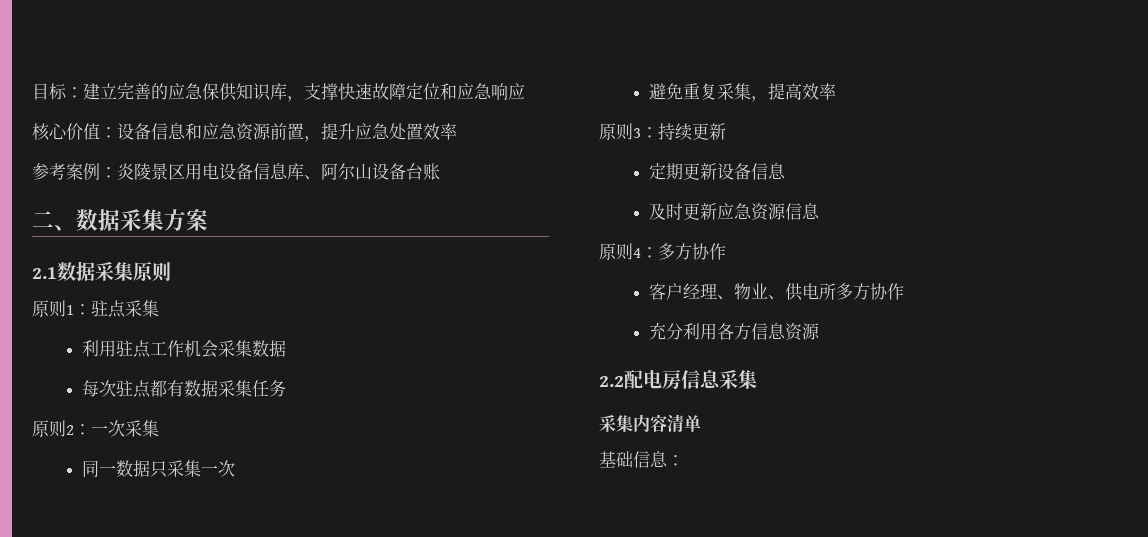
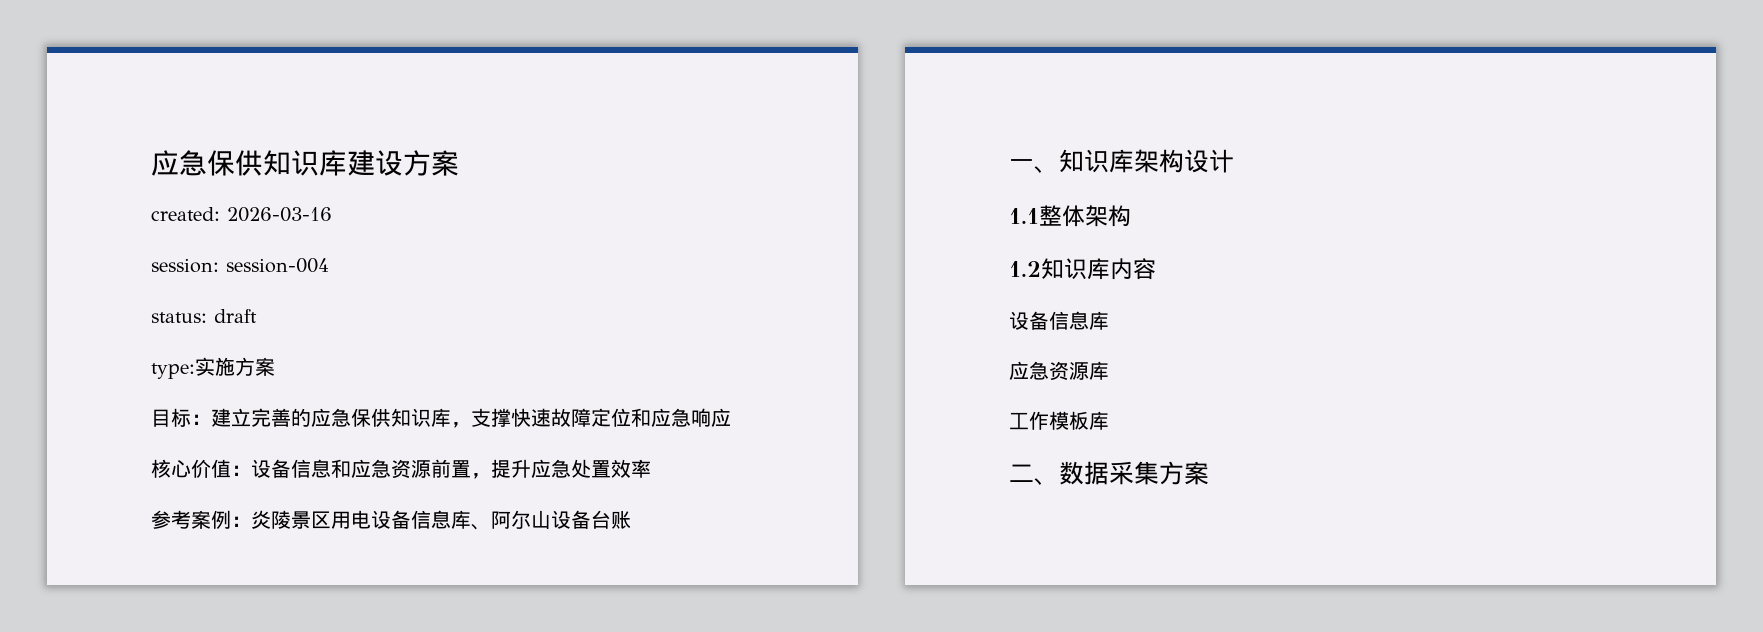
+ 应急保供知识库建设方案
+ created: 2026-03-16
+ session: session-004
+ status: draft
+ type:实施方案
+ 一、知识库架构设计
+ 1.1整体架构
+ 1.2知识库内容
+ 设备信息库
+ 应急资源库
+ 工作模板库
  二、数据采集方案
- 2.1数据采集原则
- 原则1：驻点采集
- 利用驻点工作机会采集数据
- 每次驻点都有数据采集任务
- 原则2：一次采集
- 同一数据只采集一次
- 避免重复采集，提高效率
- 原则3：持续更新
- 定期更新设备信息
- 及时更新应急资源信息
- 原则4：多方协作
- 客户经理、物业、供电所多方协作
- 充分利用各方信息资源
- 2.2配电房信息采集
- 采集内容清单
- 基础信息：

